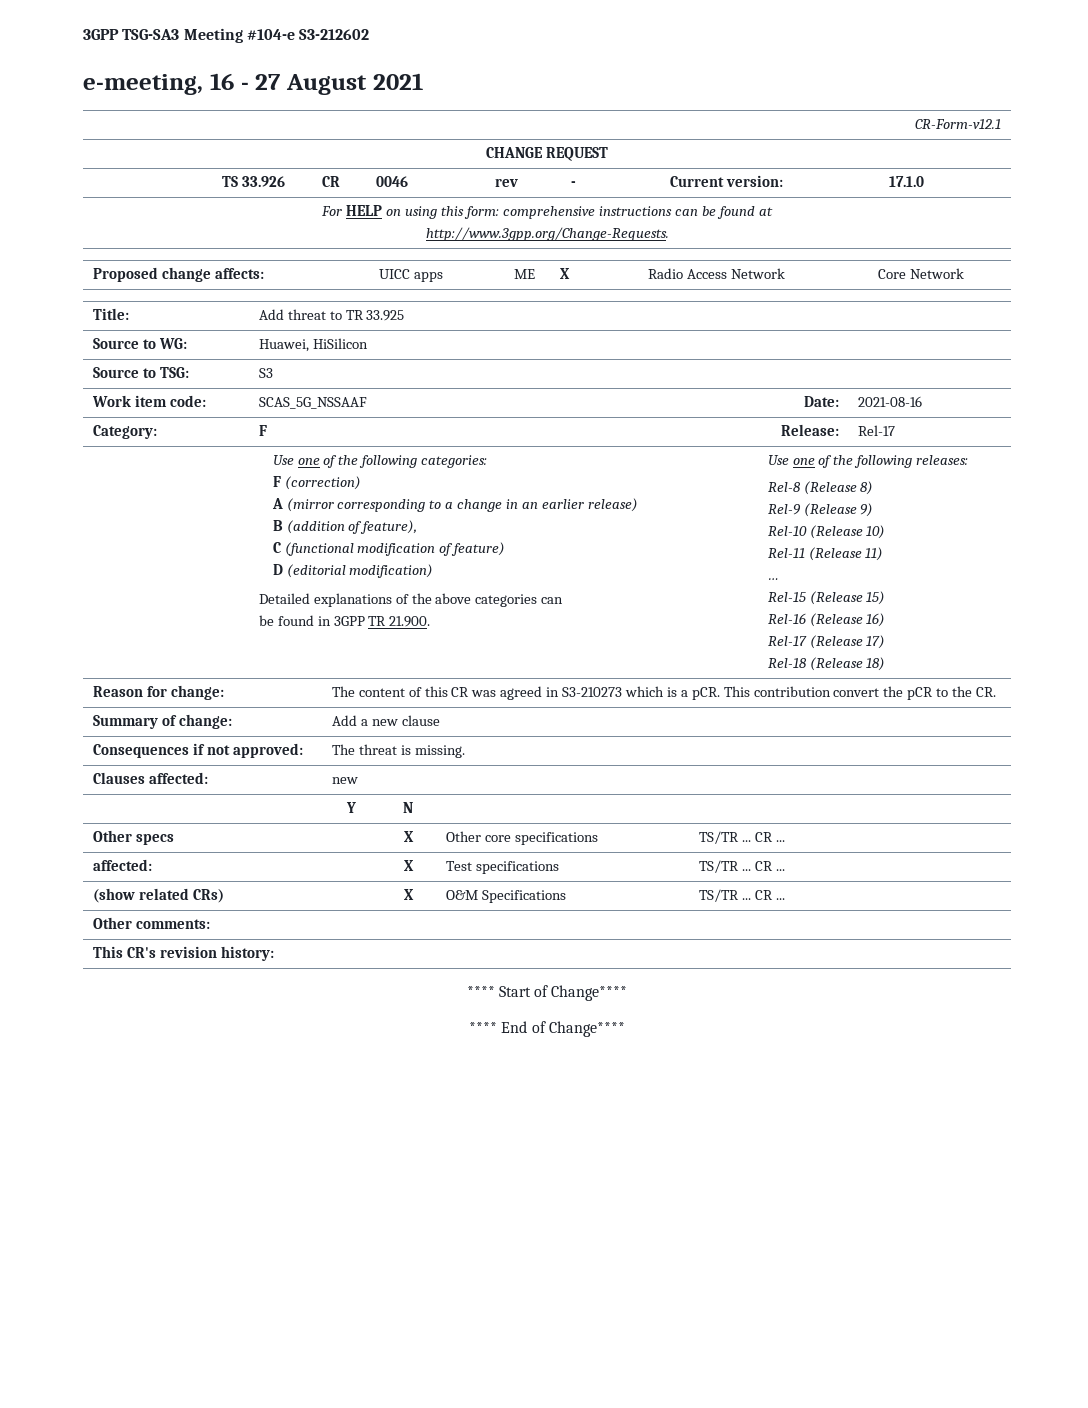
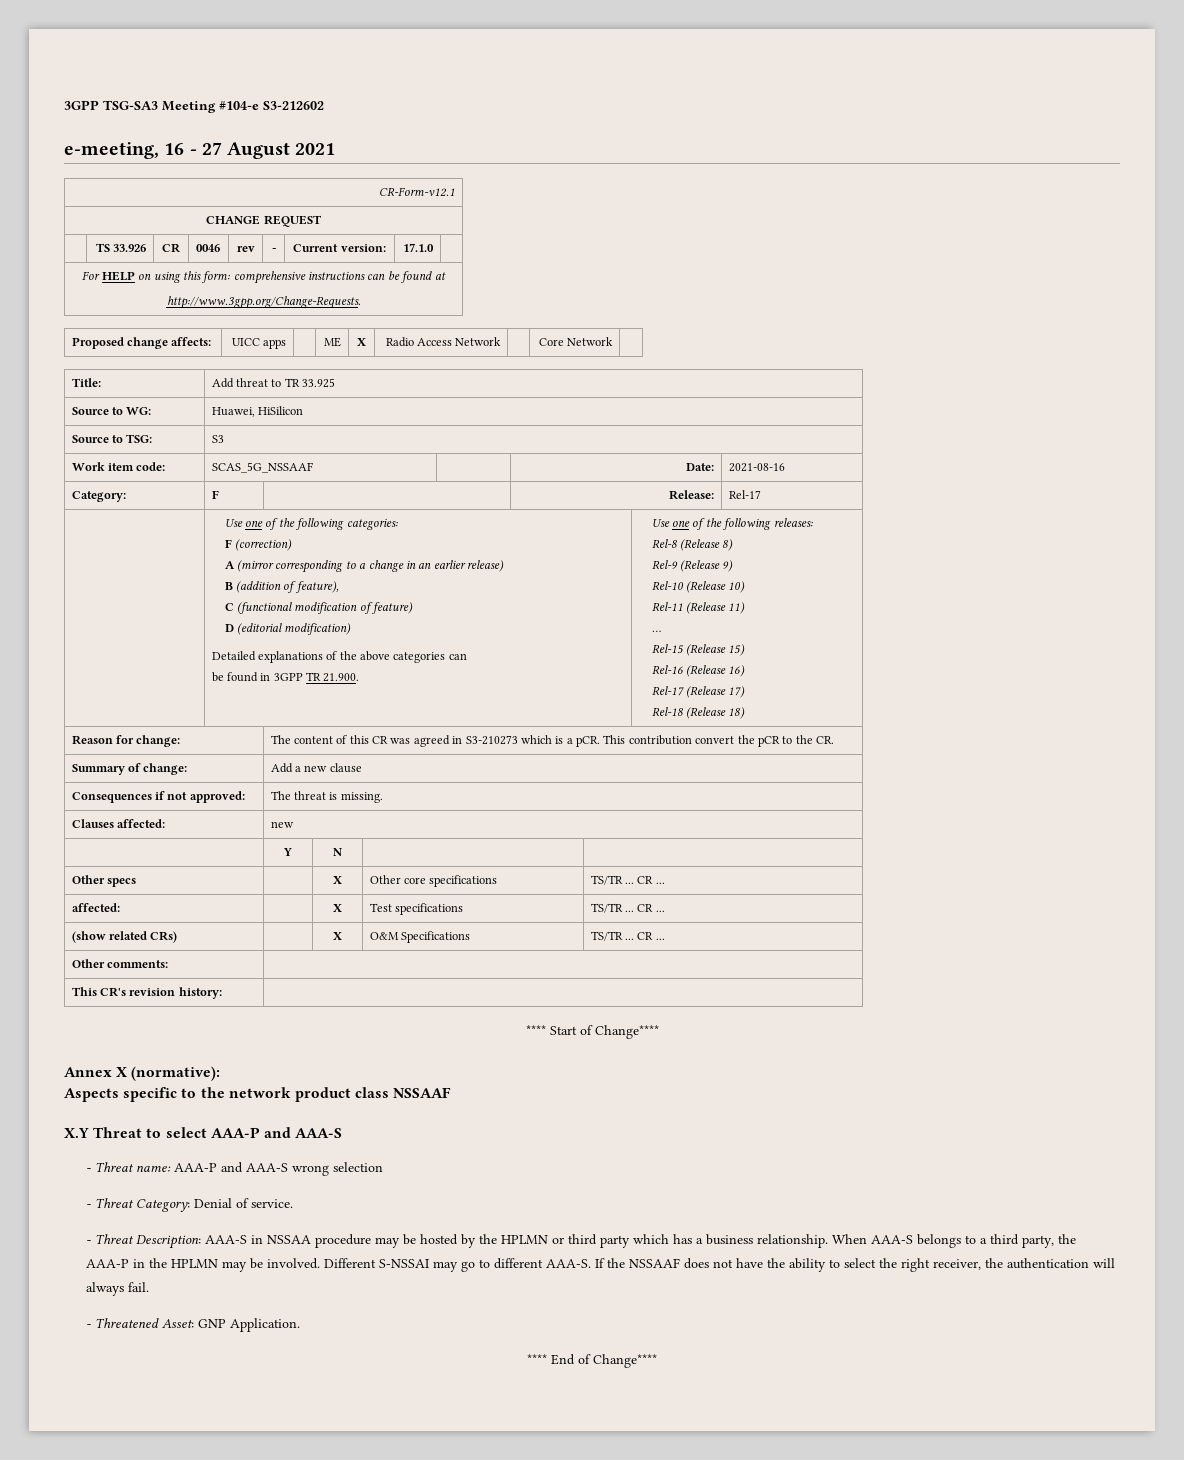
+ Annex X (normative):
+ Aspects specific to the network product class NSSAAF
+ X.Y Threat to select AAA-P and AAA-S
+ - Threat name: AAA-P and AAA-S wrong selection
+ - Threat Category: Denial of service.
+ - Threat Description: AAA-S in NSSAA procedure may be hosted by the HPLMN or third party which has a business relationship. When AAA-S belongs to a third party, the AAA-P in the HPLMN may be involved. Different S-NSSAI may go to different AAA-S. If the NSSAAF does not have the ability to select the right receiver, the authentication will always fail.
+ - Threatened Asset: GNP Application.

